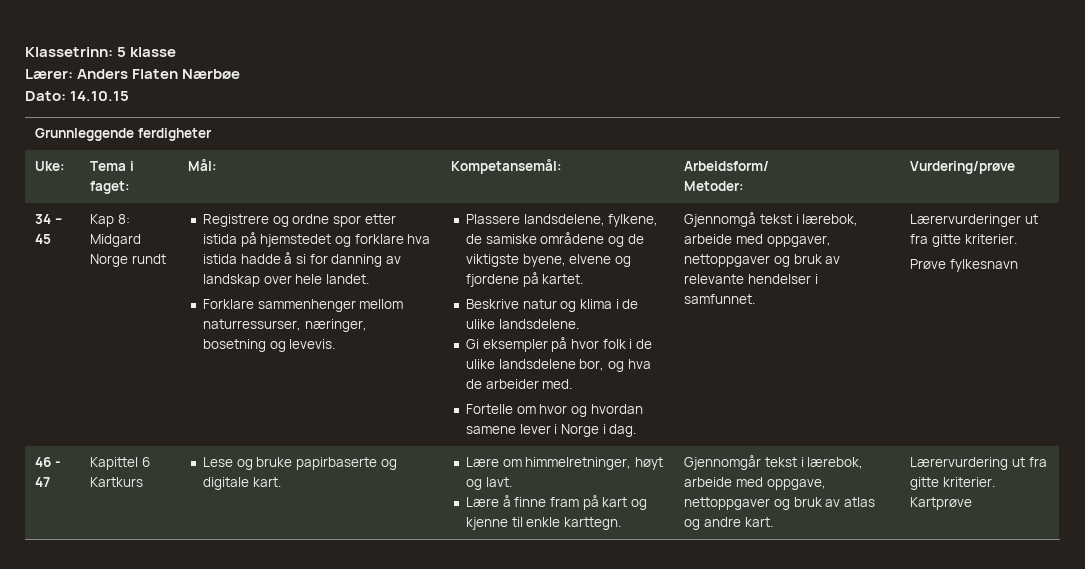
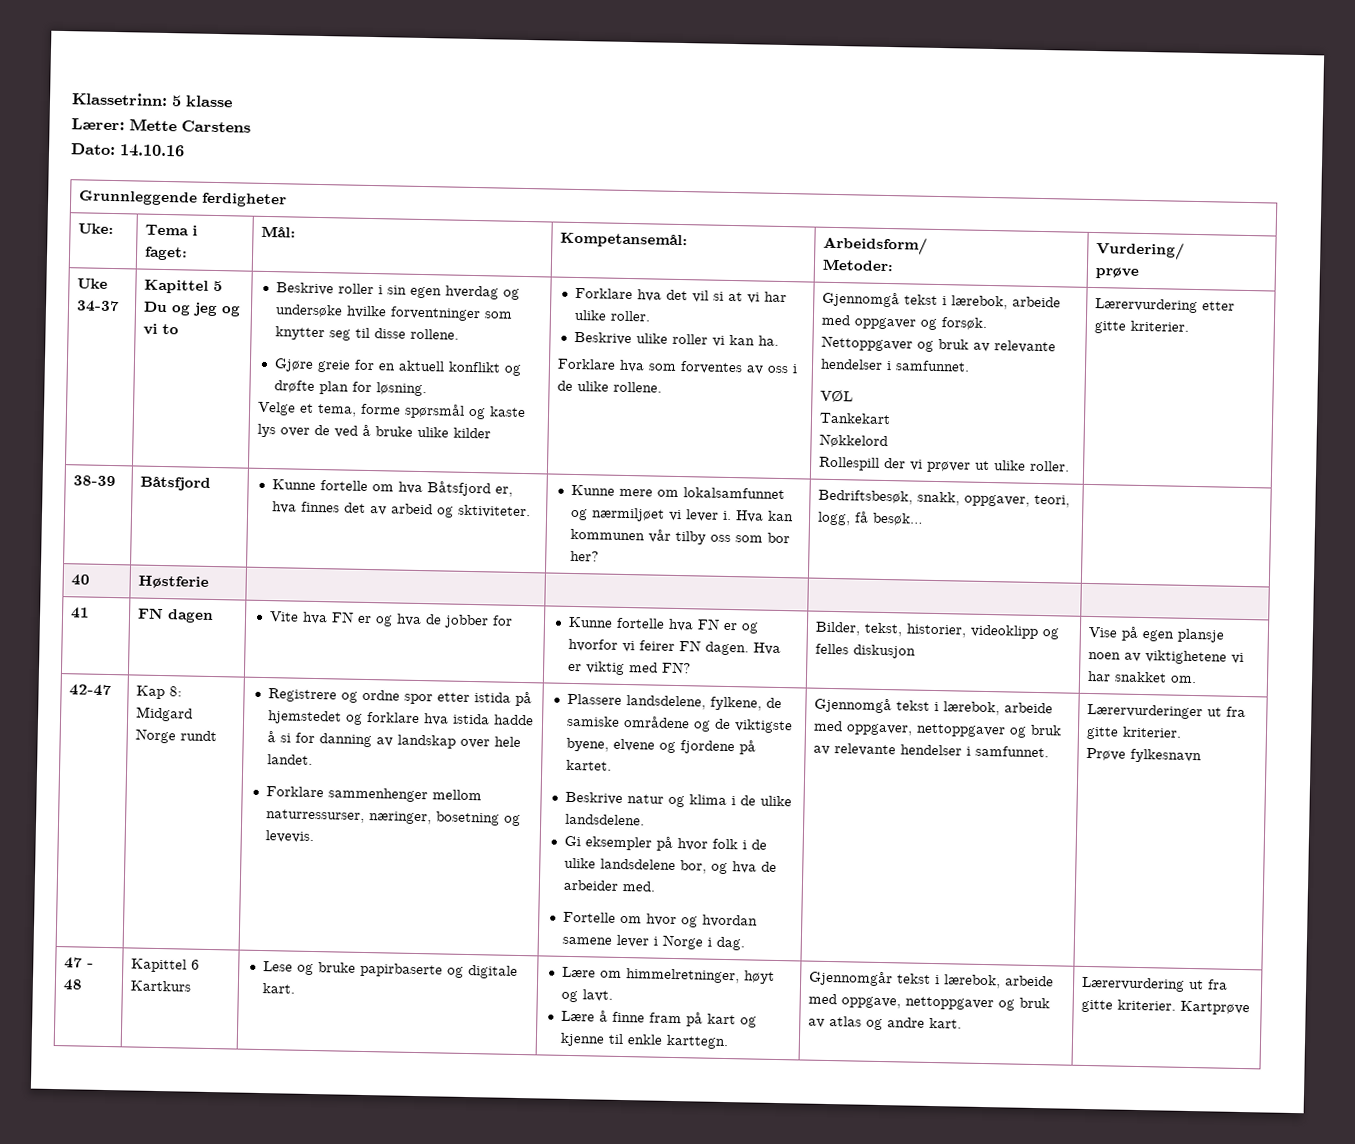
- Lærer: Anders Flaten Nærbøe
+ Lærer: Mette Carstens
- Dato: 14.10.15
+ Dato: 14.10.16
  Uke: | Tema i faget: | Mål: | Kompetansemål: | Arbeidsform/
- Metoder: | Vurdering/prøve
- 34 – 45
+ Metoder: | Vurdering/
+ prøve
+ Uke 34-37 | Kapittel 5 Du og jeg og vi to | Beskrive roller i sin egen hverdag og undersøke hvilke forventninger som knytter seg til disse rollene.
+ Gjøre greie for en aktuell konflikt og drøfte plan for løsning.
+ Velge et tema, forme spørsmål og kaste lys over de ved å bruke ulike kilder | Forklare hva det vil si at vi har ulike roller.
+ Beskrive ulike roller vi kan ha.
+ Forklare hva som forventes av oss i de ulike rollene. | Gjennomgå tekst i lærebok, arbeide med oppgaver og forsøk. Nettoppgaver og bruk av relevante hendelser i samfunnet.
+ VØL
+ Tankekart
+ Nøkkelord
+ Rollespill der vi prøver ut ulike roller. | Lærervurdering etter gitte kriterier.
+ 38-39 | Båtsfjord | Kunne fortelle om hva Båtsfjord er, hva finnes det av arbeid og sktiviteter. | Kunne mere om lokalsamfunnet og nærmiljøet vi lever i. Hva kan kommunen vår tilby oss som bor her? | Bedriftsbesøk, snakk, oppgaver, teori, logg, få besøk… |
+ 40 | Høstferie | | | |
+ 41 | FN dagen | Vite hva FN er og hva de jobber for | Kunne fortelle hva FN er og hvorfor vi feirer FN dagen. Hva er viktig med FN? | Bilder, tekst, historier, videoklipp og felles diskusjon | Vise på egen plansje noen av viktighetene vi har snakket om.
+ 42-47
- 46 - 47
+ 47 - 48

